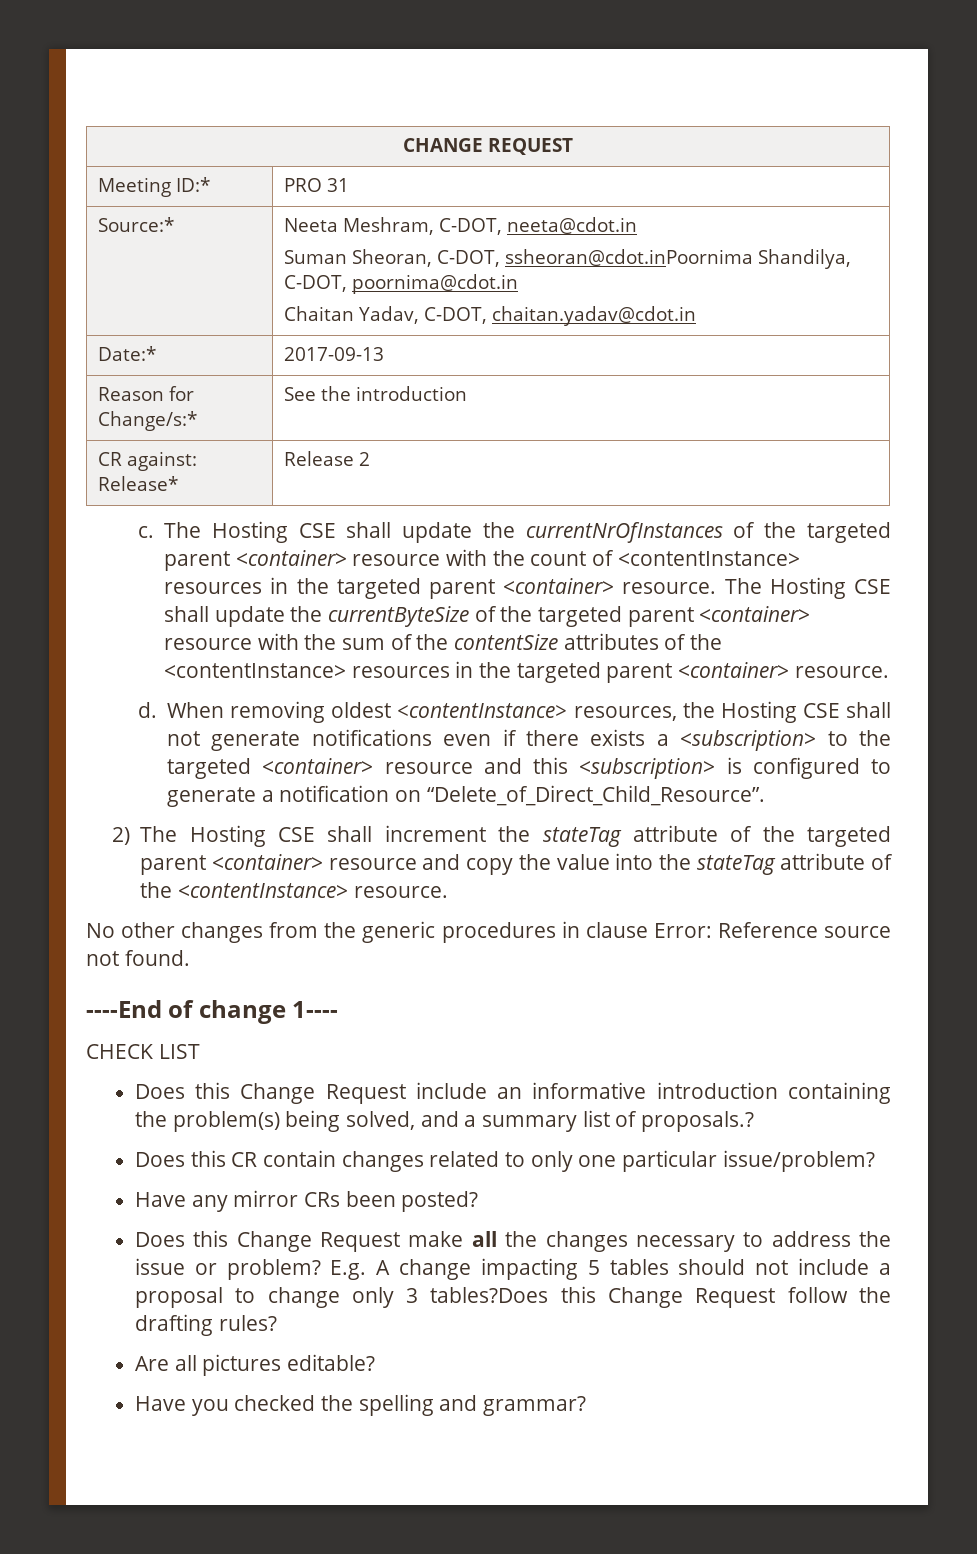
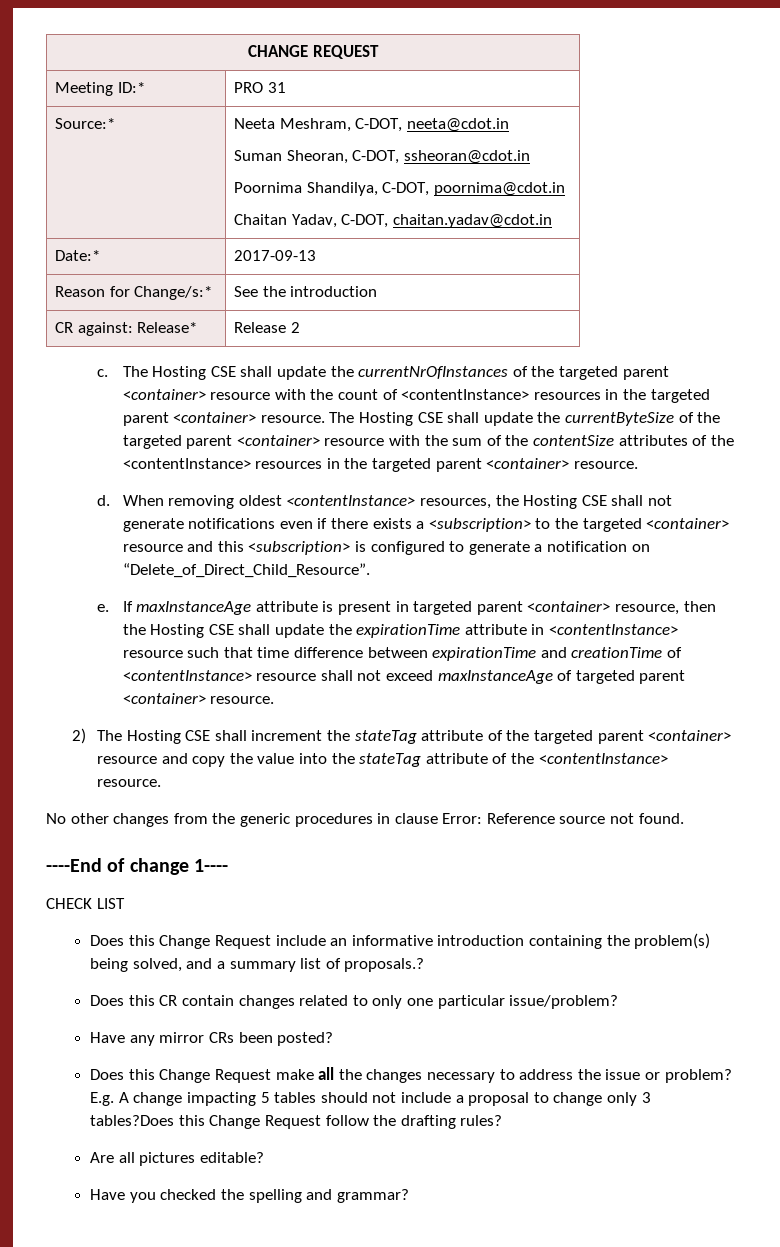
  Source:* | Neeta Meshram, C-DOT, neeta@cdot.in
- Suman Sheoran, C-DOT, ssheoran@cdot.inPoornima Shandilya, C-DOT, poornima@cdot.in
+ Suman Sheoran, C-DOT, ssheoran@cdot.in
+ Poornima Shandilya, C-DOT, poornima@cdot.in
+ e. If maxInstanceAge attribute is present in targeted parent <container> resource, then the Hosting CSE shall update the expirationTime attribute in <contentInstance> resource such that time difference between expirationTime and creationTime of <contentInstance> resource shall not exceed maxInstanceAge of targeted parent <container> resource.

